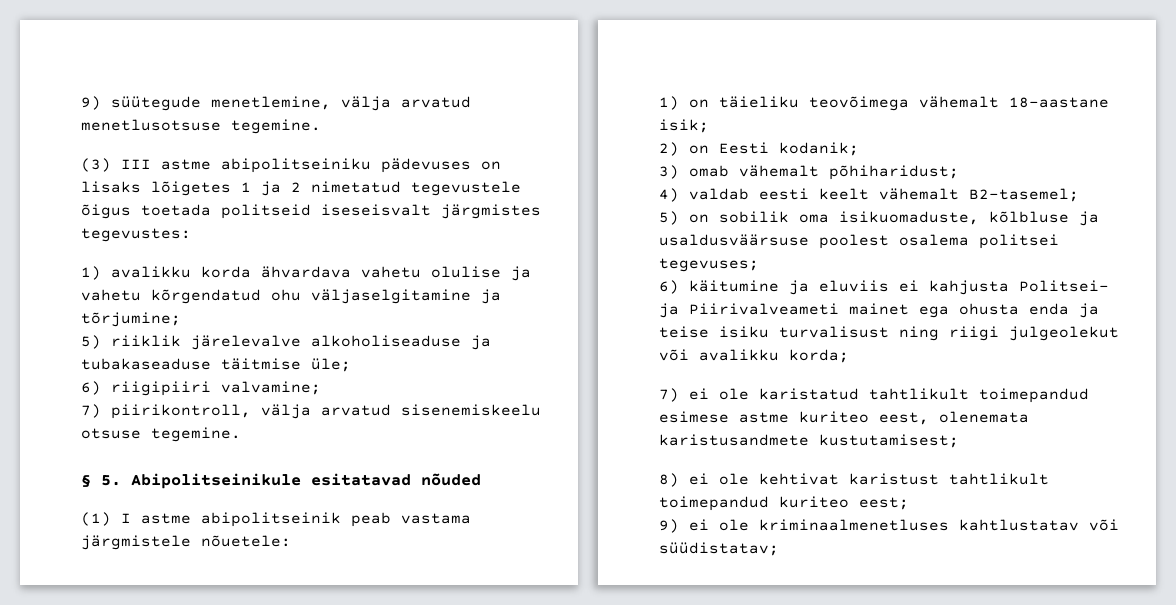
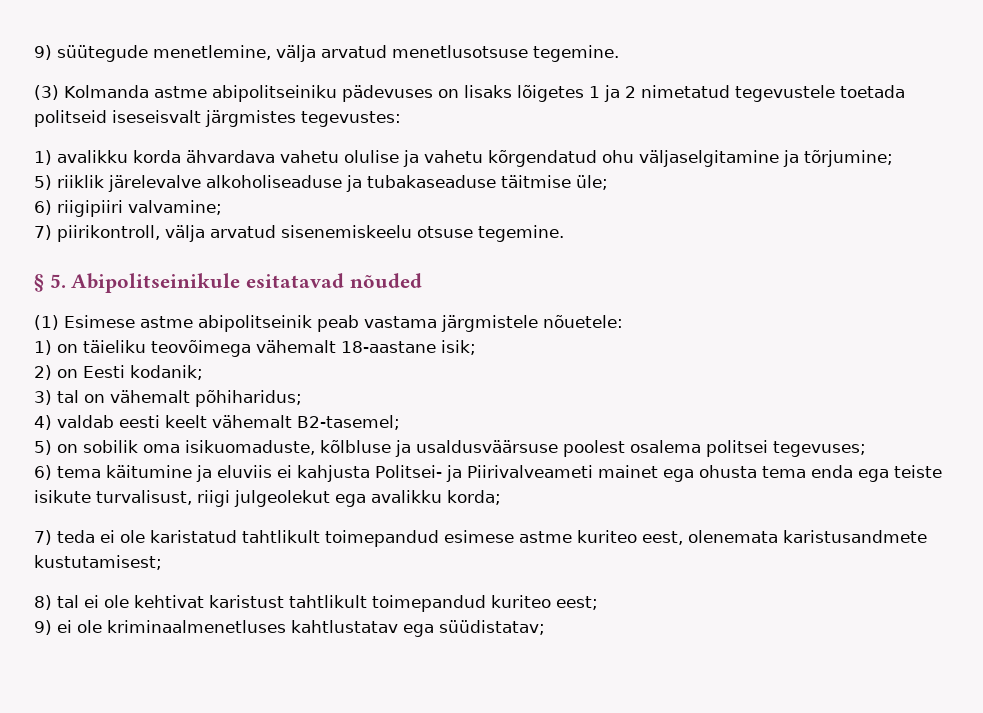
- (3) III astme abipolitseiniku pädevuses on lisaks lõigetes 1 ja 2 nimetatud tegevustele õigus toetada politseid iseseisvalt järgmistes tegevustes:
+ (3) Kolmanda astme abipolitseiniku pädevuses on lisaks lõigetes 1 ja 2 nimetatud tegevustele toetada politseid iseseisvalt järgmistes tegevustes:
- (1) I astme abipolitseinik peab vastama järgmistele nõuetele:
+ (1) Esimese astme abipolitseinik peab vastama järgmistele nõuetele:
- 3) omab vähemalt põhiharidust;
+ 3) tal on vähemalt põhiharidus;
- 6) käitumine ja eluviis ei kahjusta Politsei- ja Piirivalveameti mainet ega ohusta enda ja teise isiku turvalisust ning riigi julgeolekut või avalikku korda;
+ 6) tema käitumine ja eluviis ei kahjusta Politsei- ja Piirivalveameti mainet ega ohusta tema enda ega teiste isikute turvalisust, riigi julgeolekut ega avalikku korda;
- 7) ei ole karistatud tahtlikult toimepandud esimese astme kuriteo eest, olenemata karistusandmete kustutamisest;
+ 7) teda ei ole karistatud tahtlikult toimepandud esimese astme kuriteo eest, olenemata karistusandmete kustutamisest;
- 8) ei ole kehtivat karistust tahtlikult toimepandud kuriteo eest;
+ 8) tal ei ole kehtivat karistust tahtlikult toimepandud kuriteo eest;
- 9) ei ole kriminaalmenetluses kahtlustatav või süüdistatav;
+ 9) ei ole kriminaalmenetluses kahtlustatav ega süüdistatav;

